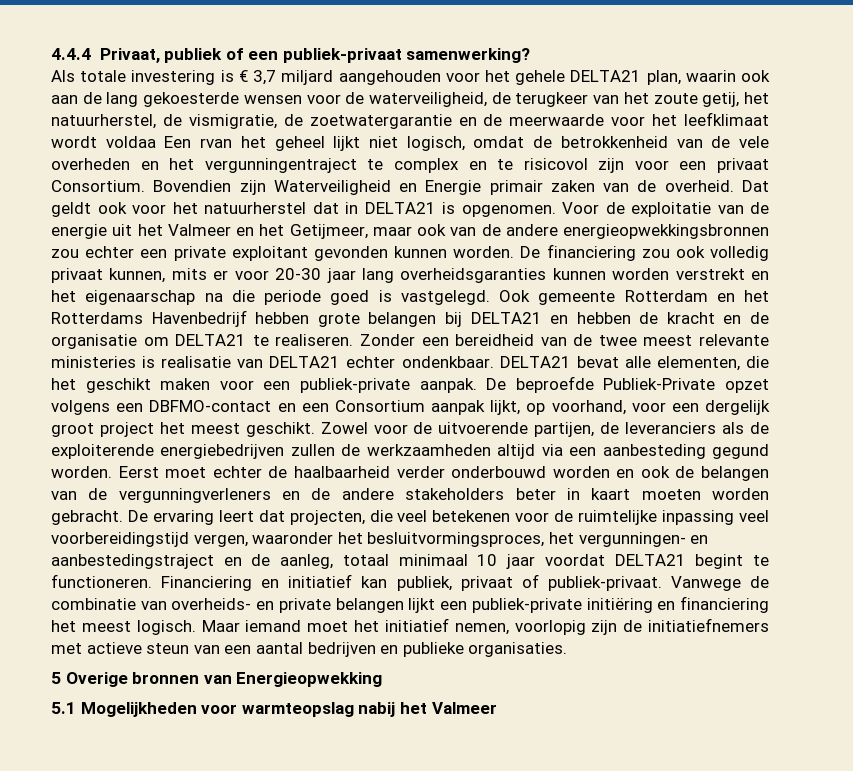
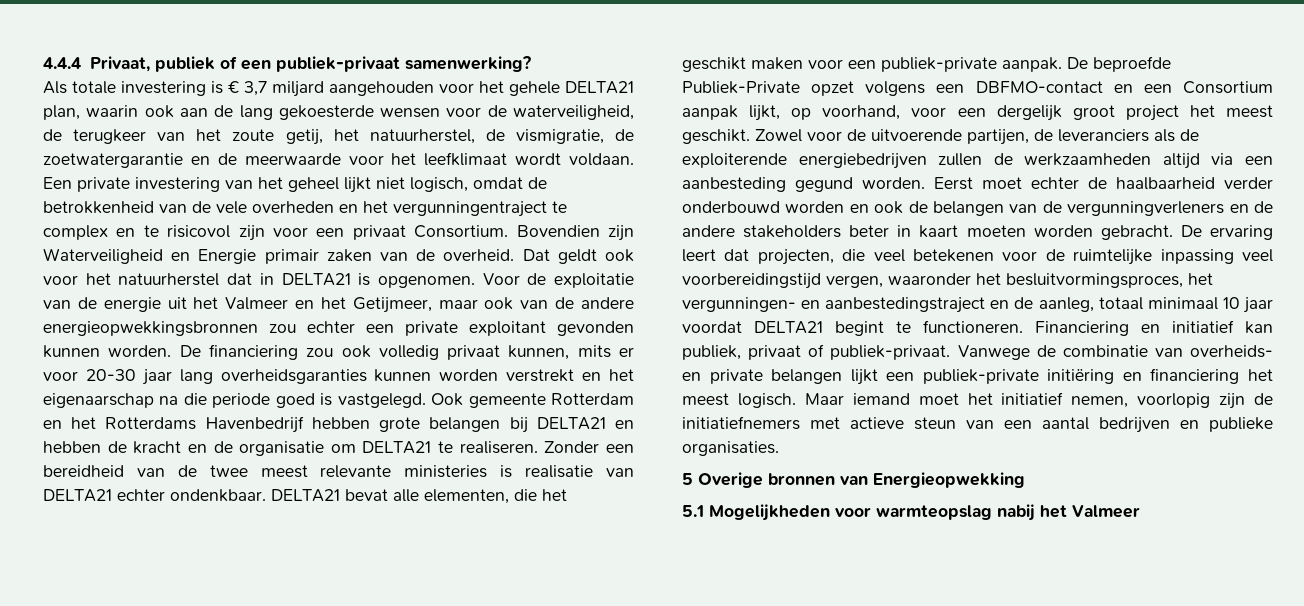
- Als totale investering is € 3,7 miljard aangehouden voor het gehele DELTA21 plan, waarin ook aan de lang gekoesterde wensen voor de waterveiligheid, de terugkeer van het zoute getij, het natuurherstel, de vismigratie, de zoetwatergarantie en de meerwaarde voor het leefklimaat wordt voldaa Een rvan het geheel lijkt niet logisch, omdat de betrokkenheid van de vele overheden en het vergunningentraject te complex en te risicovol zijn voor een privaat Consortium.
+ Als totale investering is € 3,7 miljard aangehouden voor het gehele DELTA21 plan, waarin ook aan de lang gekoesterde wensen voor de waterveiligheid, de terugkeer van het zoute getij, het natuurherstel, de vismigratie, de zoetwatergarantie en de meerwaarde voor het leefklimaat wordt voldaan. Een private investering van het geheel lijkt niet logisch, omdat de betrokkenheid van de vele overheden en het vergunningentraject te complex en te risicovol zijn voor een privaat Consortium.

